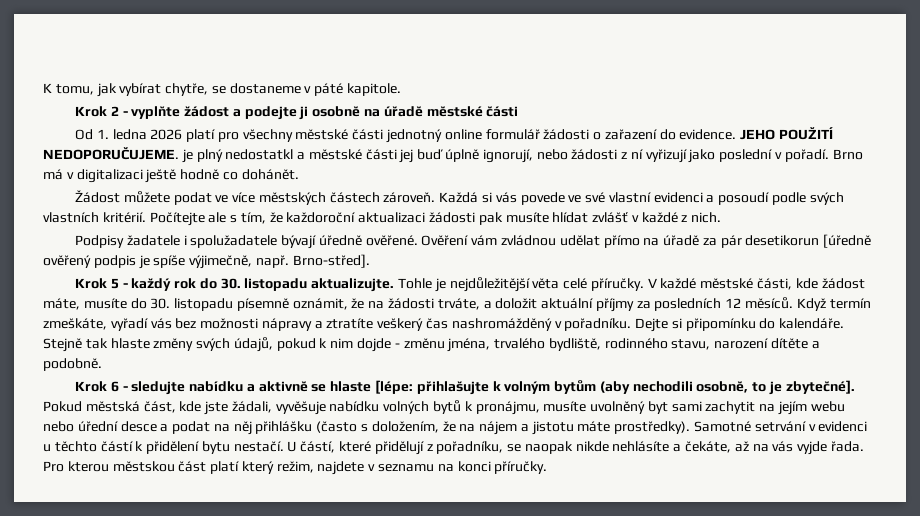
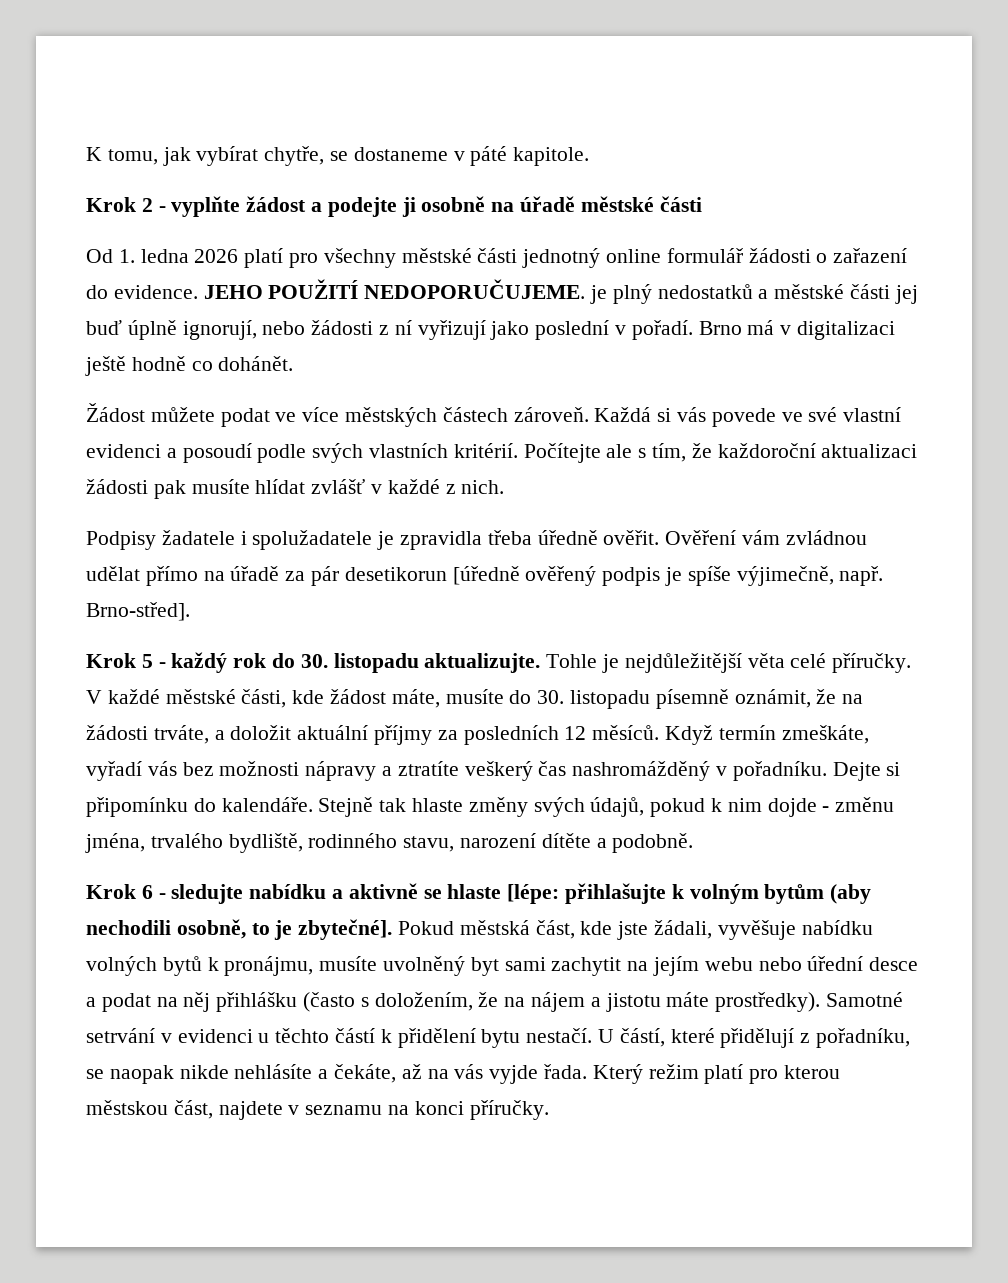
- JEHO POUŽITÍ NEDOPORUČUJEME. je plný nedostatkl a městské části jej buď úplně ignorují, nebo žádosti z ní vyřizují jako poslední v pořadí.
+ JEHO POUŽITÍ NEDOPORUČUJEME. je plný nedostatků a městské části jej buď úplně ignorují, nebo žádosti z ní vyřizují jako poslední v pořadí.
- Podpisy žadatele i spolužadatele bývají úředně ověřené.
+ Podpisy žadatele i spolužadatele je zpravidla třeba úředně ověřit.
- Pro kterou městskou část platí který režim, najdete v seznamu na konci příručky.
+ Který režim platí pro kterou městskou část, najdete v seznamu na konci příručky.

